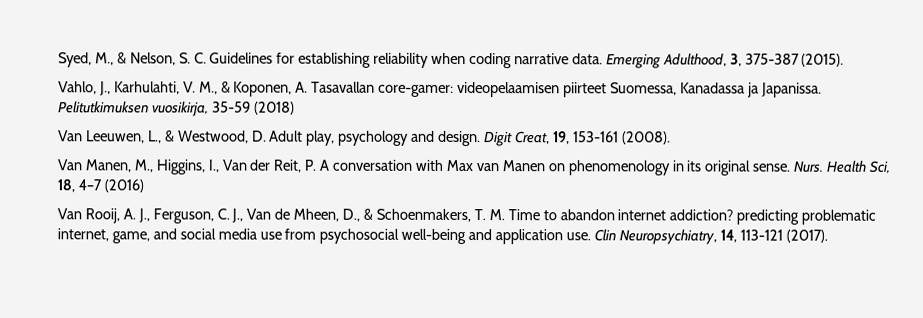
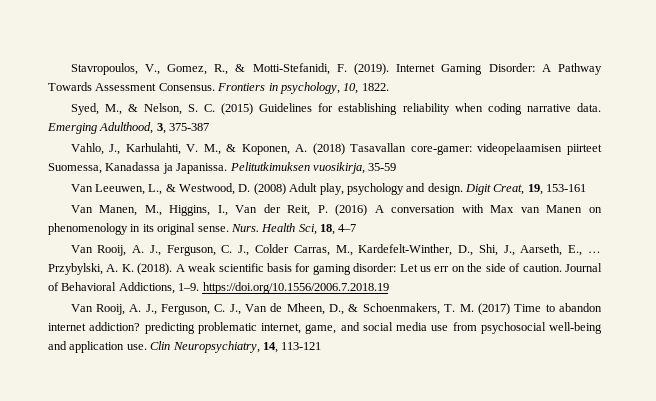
+ Stavropoulos, V., Gomez, R., & Motti-Stefanidi, F. (2019). Internet Gaming Disorder: A Pathway Towards Assessment Consensus. Frontiers in psychology, 10, 1822.
- Syed, M., & Nelson, S. C. Guidelines for establishing reliability when coding narrative data.
+ Syed, M., & Nelson, S. C. (2015) Guidelines for establishing reliability when coding narrative data.
- Emerging Adulthood, 3, 375-387 (2015).
+ Emerging Adulthood, 3, 375-387
- Vahlo, J., Karhulahti, V. M., & Koponen, A. Tasavallan core-gamer: videopelaamisen piirteet Suomessa, Kanadassa ja Japanissa.
+ Vahlo, J., Karhulahti, V. M., & Koponen, A. (2018) Tasavallan core-gamer: videopelaamisen piirteet Suomessa, Kanadassa ja Japanissa.
- Pelitutkimuksen vuosikirja, 35-59 (2018)
+ Pelitutkimuksen vuosikirja, 35-59
- Van Leeuwen, L., & Westwood, D. Adult play, psychology and design.
+ Van Leeuwen, L., & Westwood, D. (2008) Adult play, psychology and design.
- Digit Creat, 19, 153-161 (2008).
+ Digit Creat, 19, 153-161
- Van Manen, M., Higgins, I., Van der Reit, P. A conversation with Max van Manen on phenomenology in its original sense.
+ Van Manen, M., Higgins, I., Van der Reit, P. (2016) A conversation with Max van Manen on phenomenology in its original sense.
- Health Sci, 18, 4–7 (2016)
+ Health Sci, 18, 4–7
+ Van Rooij, A. J., Ferguson, C. J., Colder Carras, M., Kardefelt-Winther, D., Shi, J., Aarseth, E., … Przybylski, A. K. (2018). A weak scientific basis for gaming disorder: Let us err on the side of caution. Journal of Behavioral Addictions, 1–9. https://doi.org/10.1556/2006.7.2018.19
- Van Rooij, A. J., Ferguson, C. J., Van de Mheen, D., & Schoenmakers, T. M. Time to abandon internet addiction? predicting problematic internet, game, and social media use from psychosocial well-being and application use.
+ Van Rooij, A. J., Ferguson, C. J., Van de Mheen, D., & Schoenmakers, T. M. (2017) Time to abandon internet addiction? predicting problematic internet, game, and social media use from psychosocial well-being and application use.
- Clin Neuropsychiatry, 14, 113-121 (2017).
+ Clin Neuropsychiatry, 14, 113-121

